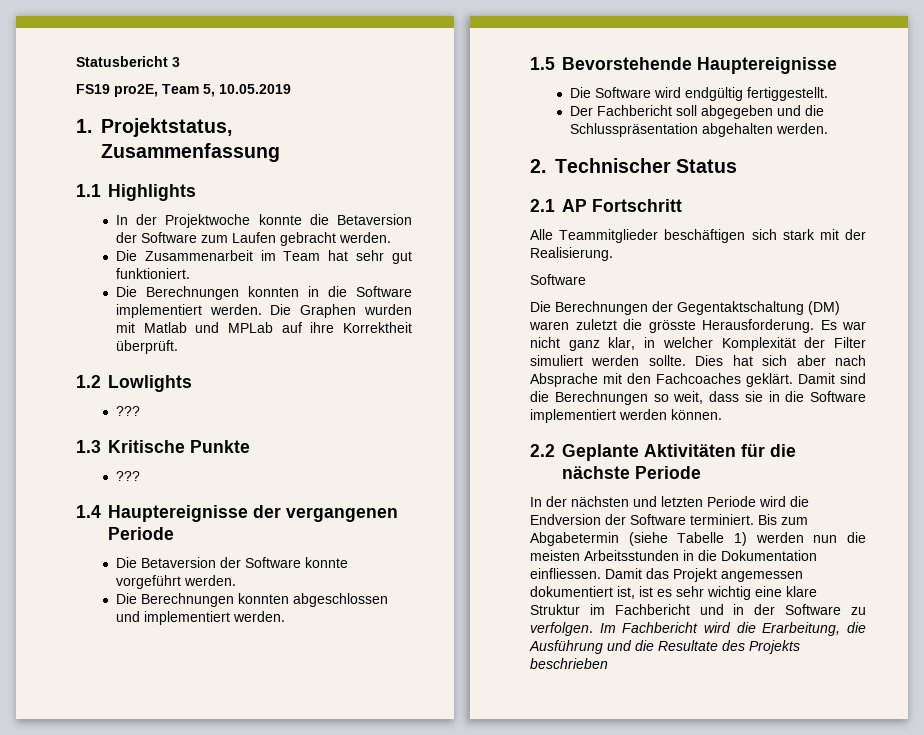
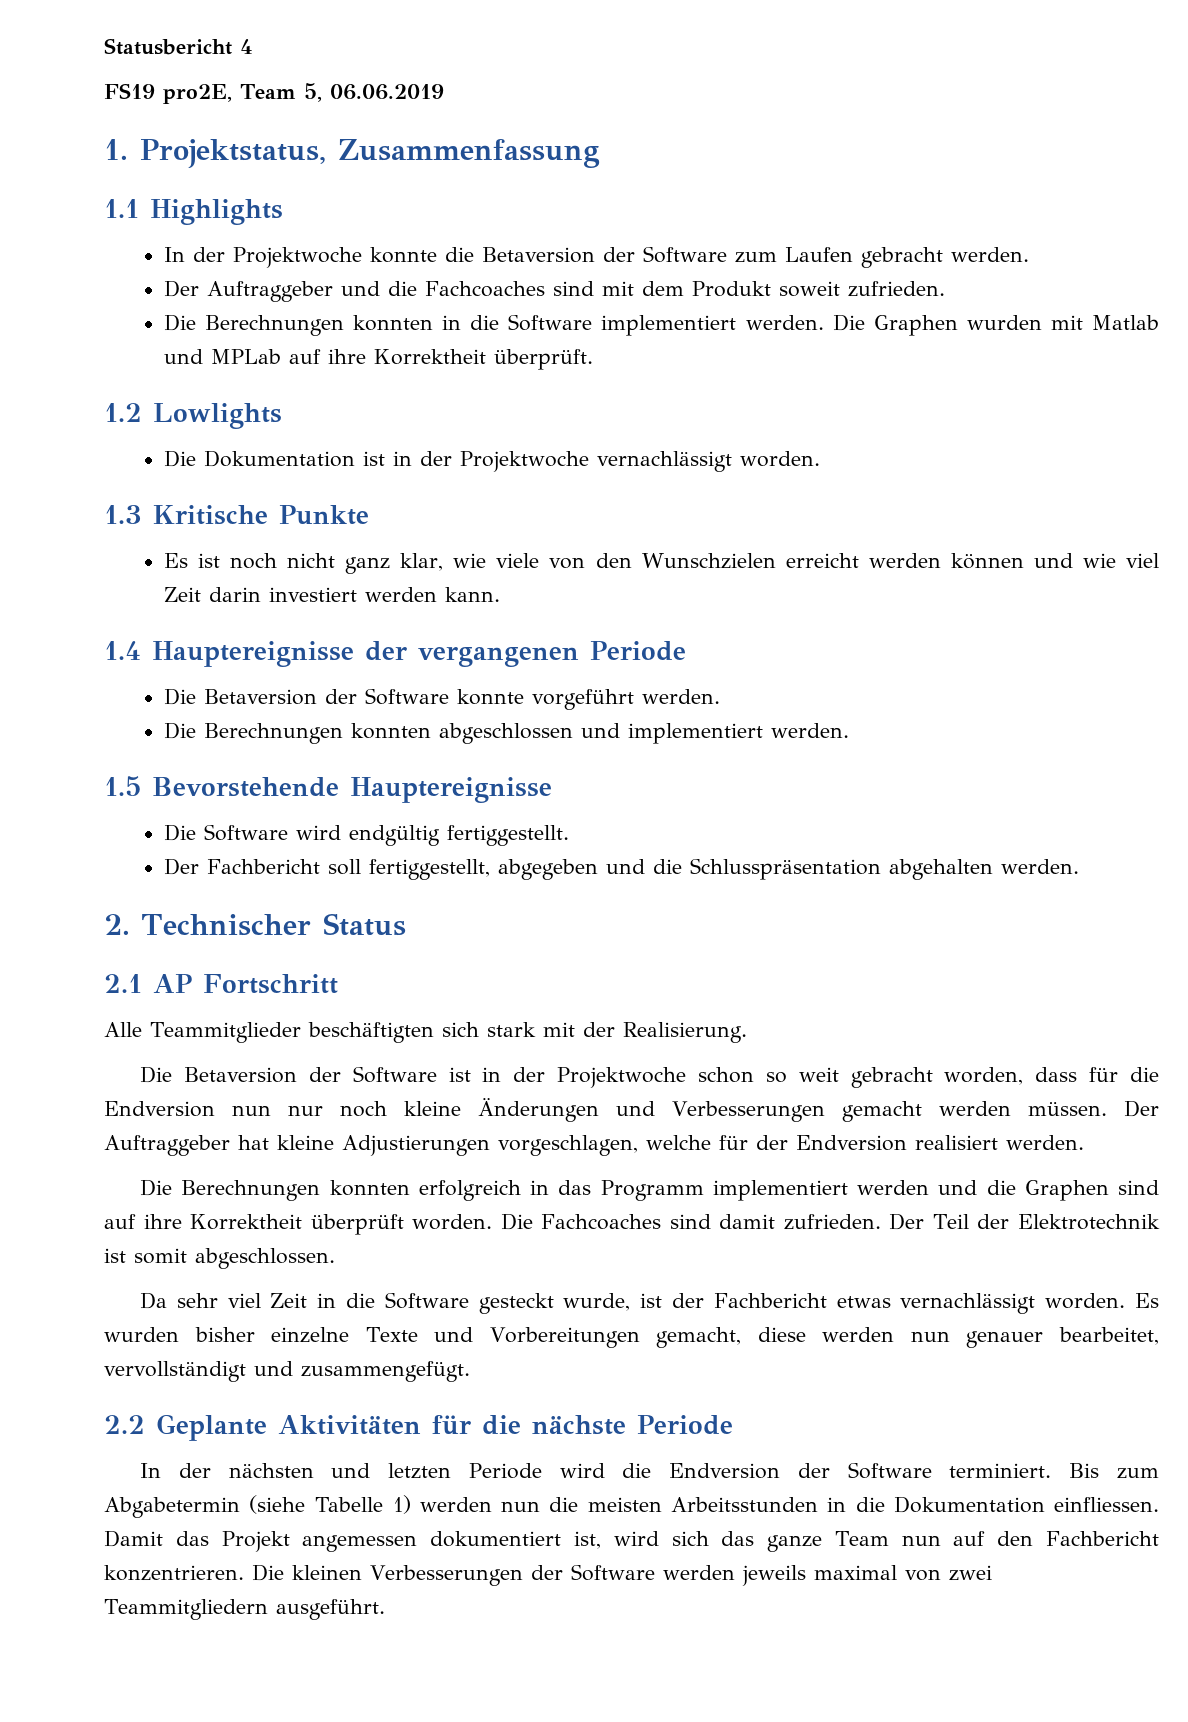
- Statusbericht 3
+ Statusbericht 4
- FS19 pro2E, Team 5, 10.05.2019
+ FS19 pro2E, Team 5, 06.06.2019
- Die Zusammenarbeit im Team hat sehr gut funktioniert.
+ Der Auftraggeber und die Fachcoaches sind mit dem Produkt soweit zufrieden.
  1.2 Lowlights
- ???
+ Die Dokumentation ist in der Projektwoche vernachlässigt worden.
  1.3 Kritische Punkte
- ???
+ Es ist noch nicht ganz klar, wie viele von den Wunschzielen erreicht werden können und wie viel Zeit darin investiert werden kann.
- Der Fachbericht soll abgegeben und die Schlusspräsentation abgehalten werden.
+ Der Fachbericht soll fertiggestellt, abgegeben und die Schlusspräsentation abgehalten werden.
- Alle Teammitglieder beschäftigen sich stark mit der Realisierung.
- Software
- Die Berechnungen der Gegentaktschaltung (DM) waren zuletzt die grösste Herausforderung. Es war nicht ganz klar, in welcher Komplexität der Filter simuliert werden sollte. Dies hat sich aber nach Absprache mit den Fachcoaches geklärt. Damit sind die Berechnungen so weit, dass sie in die Software implementiert werden können.
+ Alle Teammitglieder beschäftigten sich stark mit der Realisierung.
+ Die Betaversion der Software ist in der Projektwoche schon so weit gebracht worden, dass für die Endversion nun nur noch kleine Änderungen und Verbesserungen gemacht werden müssen. Der Auftraggeber hat kleine Adjustierungen vorgeschlagen, welche für der Endversion realisiert werden.
+ Die Berechnungen konnten erfolgreich in das Programm implementiert werden und die Graphen sind auf ihre Korrektheit überprüft worden. Die Fachcoaches sind damit zufrieden. Der Teil der Elektrotechnik ist somit abgeschlossen.
+ Da sehr viel Zeit in die Software gesteckt wurde, ist der Fachbericht etwas vernachlässigt worden. Es wurden bisher einzelne Texte und Vorbereitungen gemacht, diese werden nun genauer bearbeitet, vervollständigt und zusammengefügt.
- Damit das Projekt angemessen dokumentiert ist, ist es sehr wichtig eine klare Struktur im Fachbericht und in der Software zu verfolgen. Im Fachbericht wird die Erarbeitung, die Ausführung und die Resultate des Projekts beschrieben
+ Damit das Projekt angemessen dokumentiert ist, wird sich das ganze Team nun auf den Fachbericht konzentrieren. Die kleinen Verbesserungen der Software werden jeweils maximal von zwei Teammitgliedern ausgeführt.

